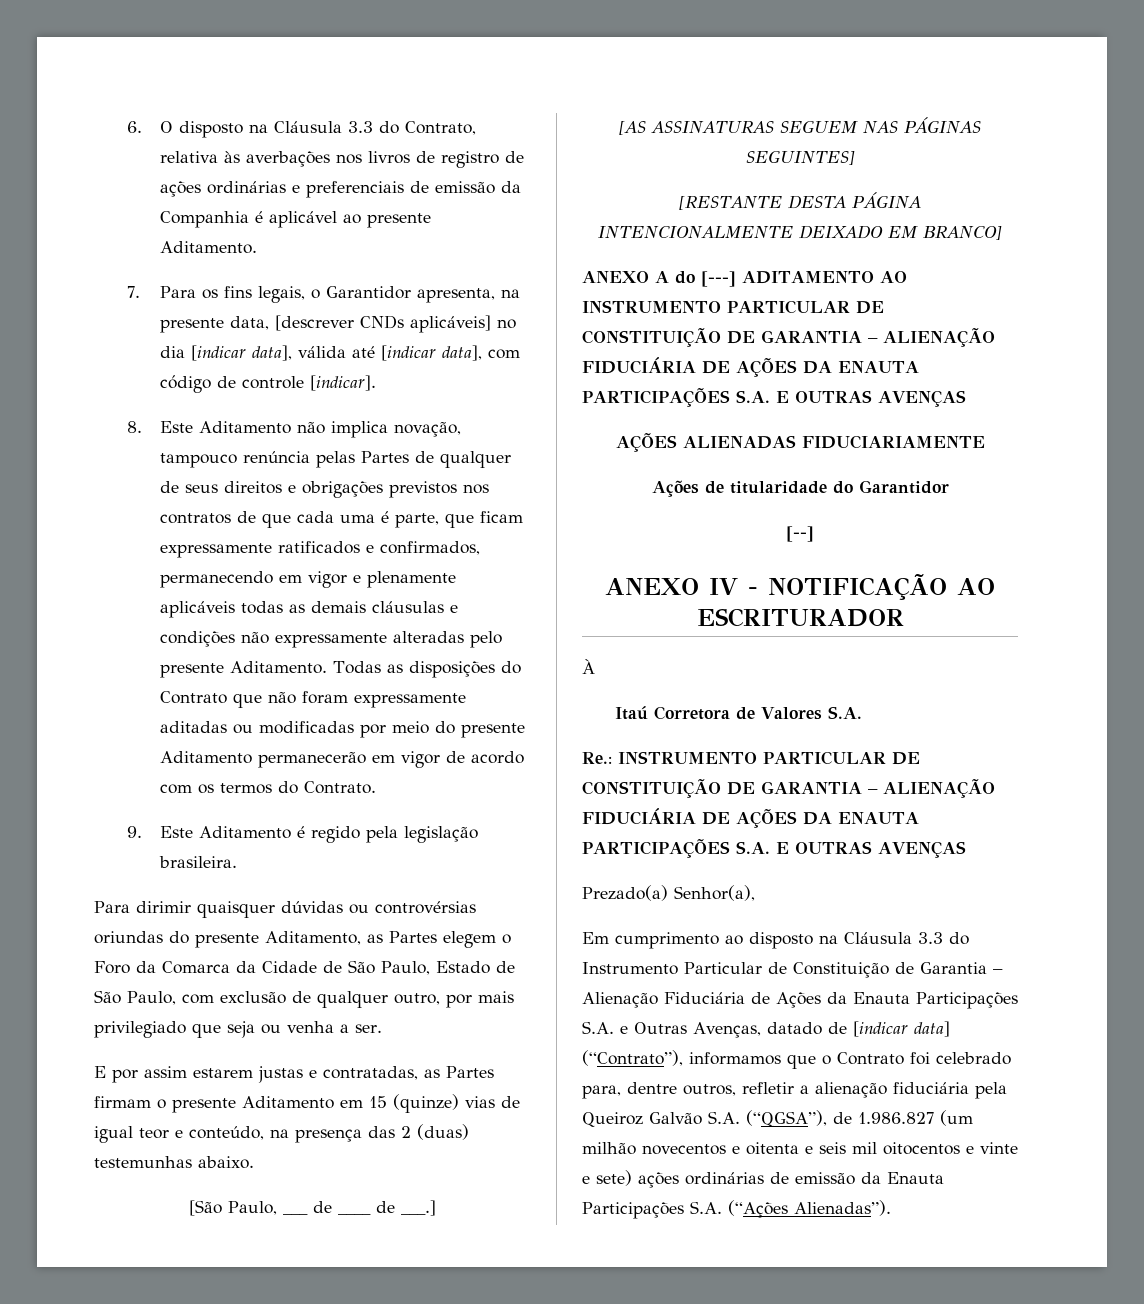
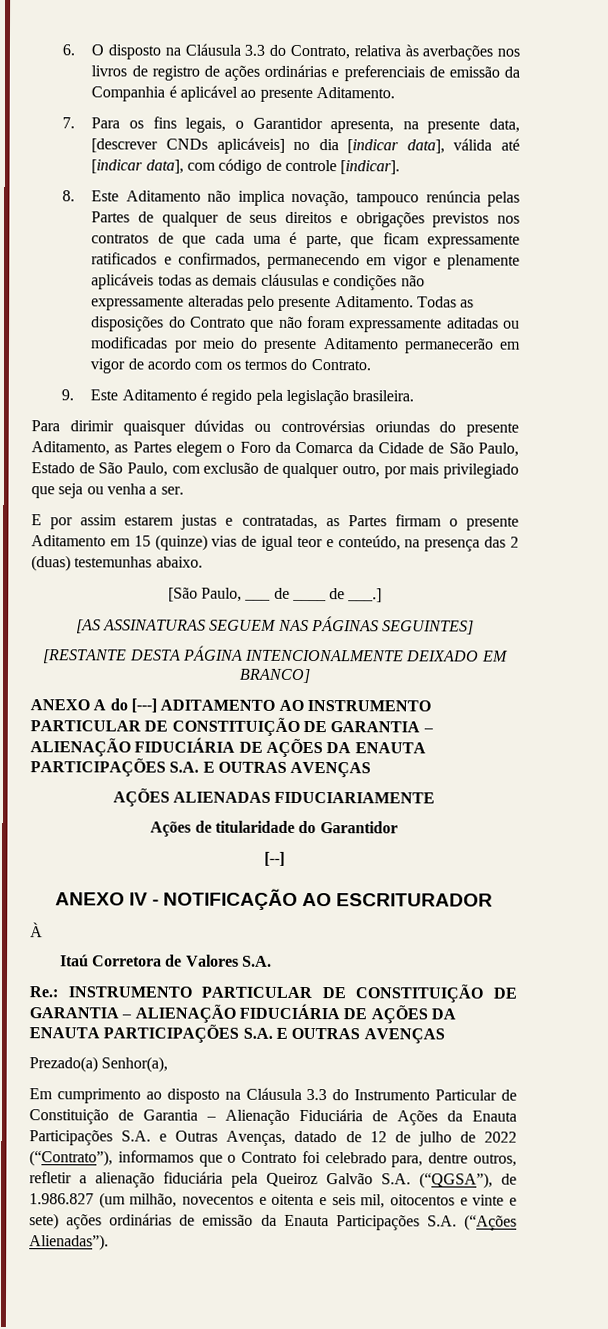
- Em cumprimento ao disposto na Cláusula 3.3 do Instrumento Particular de Constituição de Garantia – Alienação Fiduciária de Ações da Enauta Participações S.A. e Outras Avenças, datado de [indicar data] (“Contrato”), informamos que o Contrato foi celebrado para, dentre outros, refletir a alienação fiduciária pela Queiroz Galvão S.A. (“QGSA”), de 1.986.827 (um milhão novecentos e oitenta e seis mil oitocentos e vinte e sete) ações ordinárias de emissão da Enauta Participações S.A. (“Ações Alienadas”).
+ Em cumprimento ao disposto na Cláusula 3.3 do Instrumento Particular de Constituição de Garantia – Alienação Fiduciária de Ações da Enauta Participações S.A. e Outras Avenças, datado de 12 de julho de 2022 (“Contrato”), informamos que o Contrato foi celebrado para, dentre outros, refletir a alienação fiduciária pela Queiroz Galvão S.A. (“QGSA”), de 1.986.827 (um milhão, novecentos e oitenta e seis mil, oitocentos e vinte e sete) ações ordinárias de emissão da Enauta Participações S.A. (“Ações Alienadas”).

